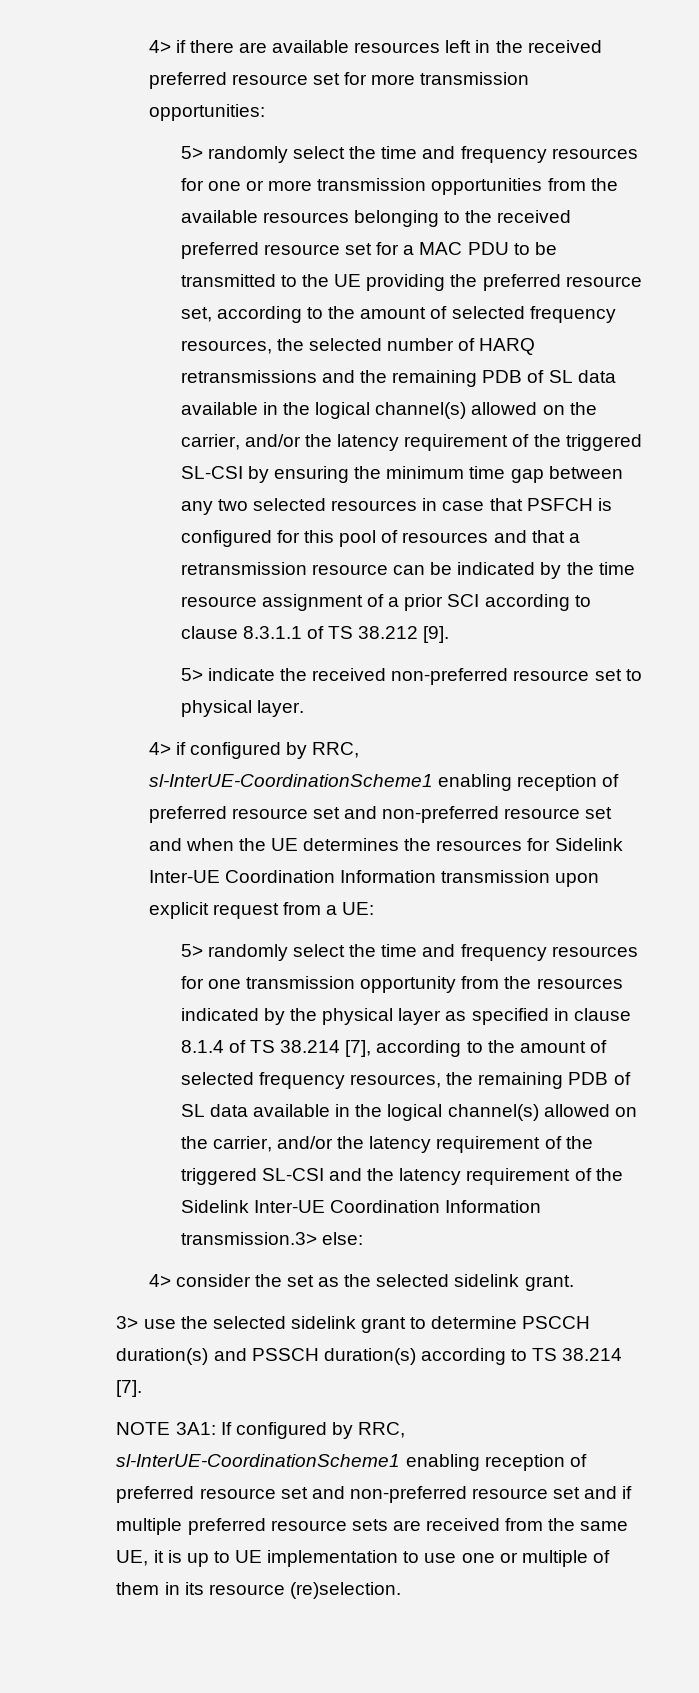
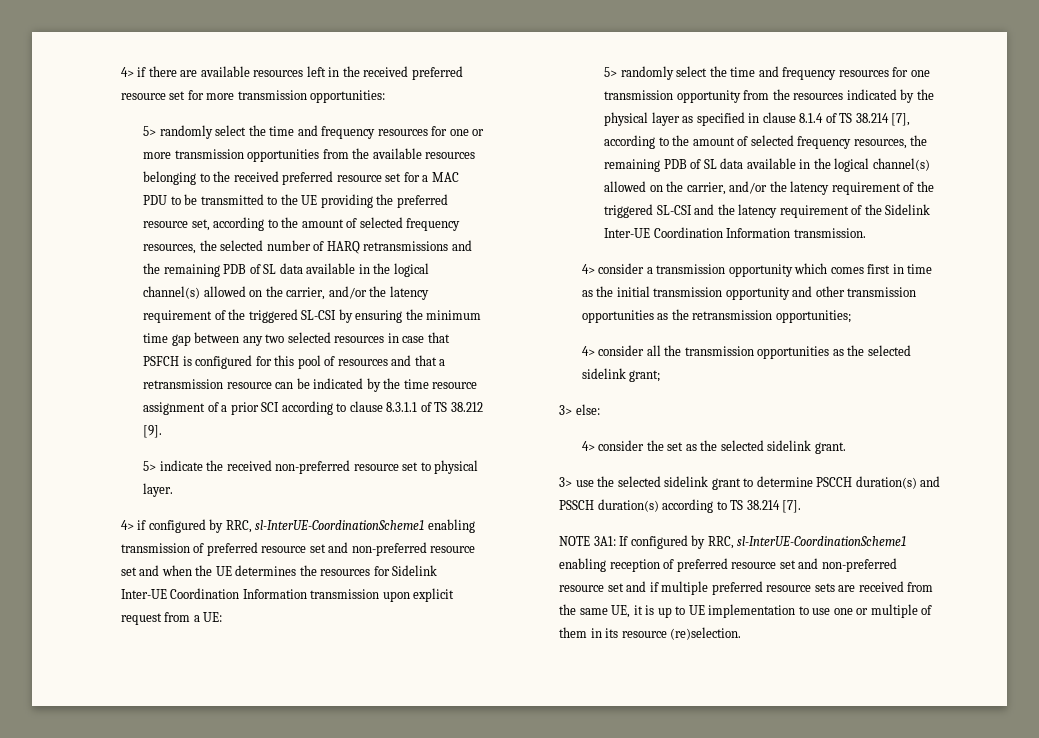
- 4> if configured by RRC, sl-InterUE-CoordinationScheme1 enabling reception of preferred resource set and non-preferred resource set and when the UE determines the resources for Sidelink Inter-UE Coordination Information transmission upon explicit request from a UE:
+ 4> if configured by RRC, sl-InterUE-CoordinationScheme1 enabling transmission of preferred resource set and non-preferred resource set and when the UE determines the resources for Sidelink Inter-UE Coordination Information transmission upon explicit request from a UE:
- 5> randomly select the time and frequency resources for one transmission opportunity from the resources indicated by the physical layer as specified in clause 8.1.4 of TS 38.214 [7], according to the amount of selected frequency resources, the remaining PDB of SL data available in the logical channel(s) allowed on the carrier, and/or the latency requirement of the triggered SL-CSI and the latency requirement of the Sidelink Inter-UE Coordination Information transmission.3> else:
+ 5> randomly select the time and frequency resources for one transmission opportunity from the resources indicated by the physical layer as specified in clause 8.1.4 of TS 38.214 [7], according to the amount of selected frequency resources, the remaining PDB of SL data available in the logical channel(s) allowed on the carrier, and/or the latency requirement of the triggered SL-CSI and the latency requirement of the Sidelink Inter-UE Coordination Information transmission.
+ 4> consider a transmission opportunity which comes first in time as the initial transmission opportunity and other transmission opportunities as the retransmission opportunities;
+ 4> consider all the transmission opportunities as the selected sidelink grant;
+ 3> else:

